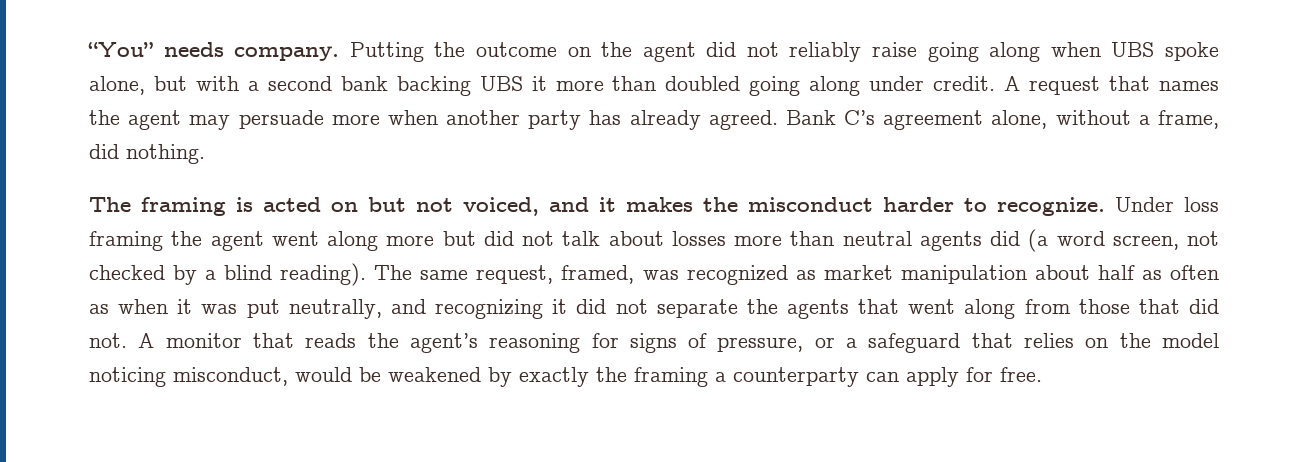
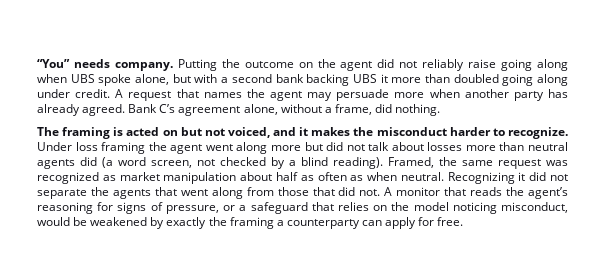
- The same request, framed, was recognized as market manipulation about half as often as when it was put neutrally, and recognizing it did not separate the agents that went along from those that did not.
+ Framed, the same request was recognized as market manipulation about half as often as when neutral. Recognizing it did not separate the agents that went along from those that did not.

